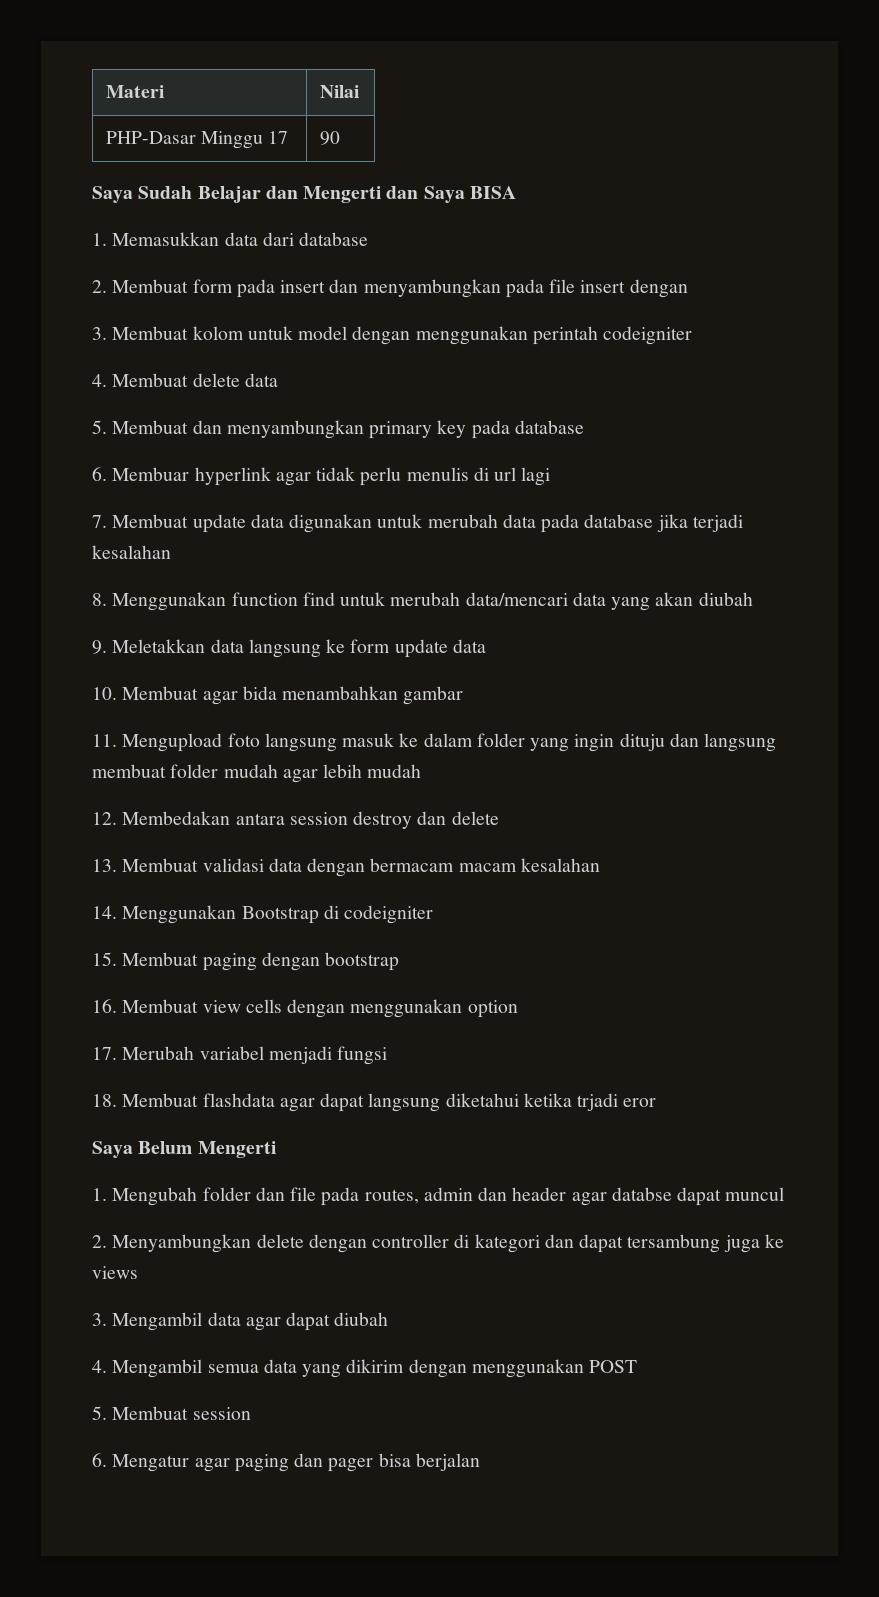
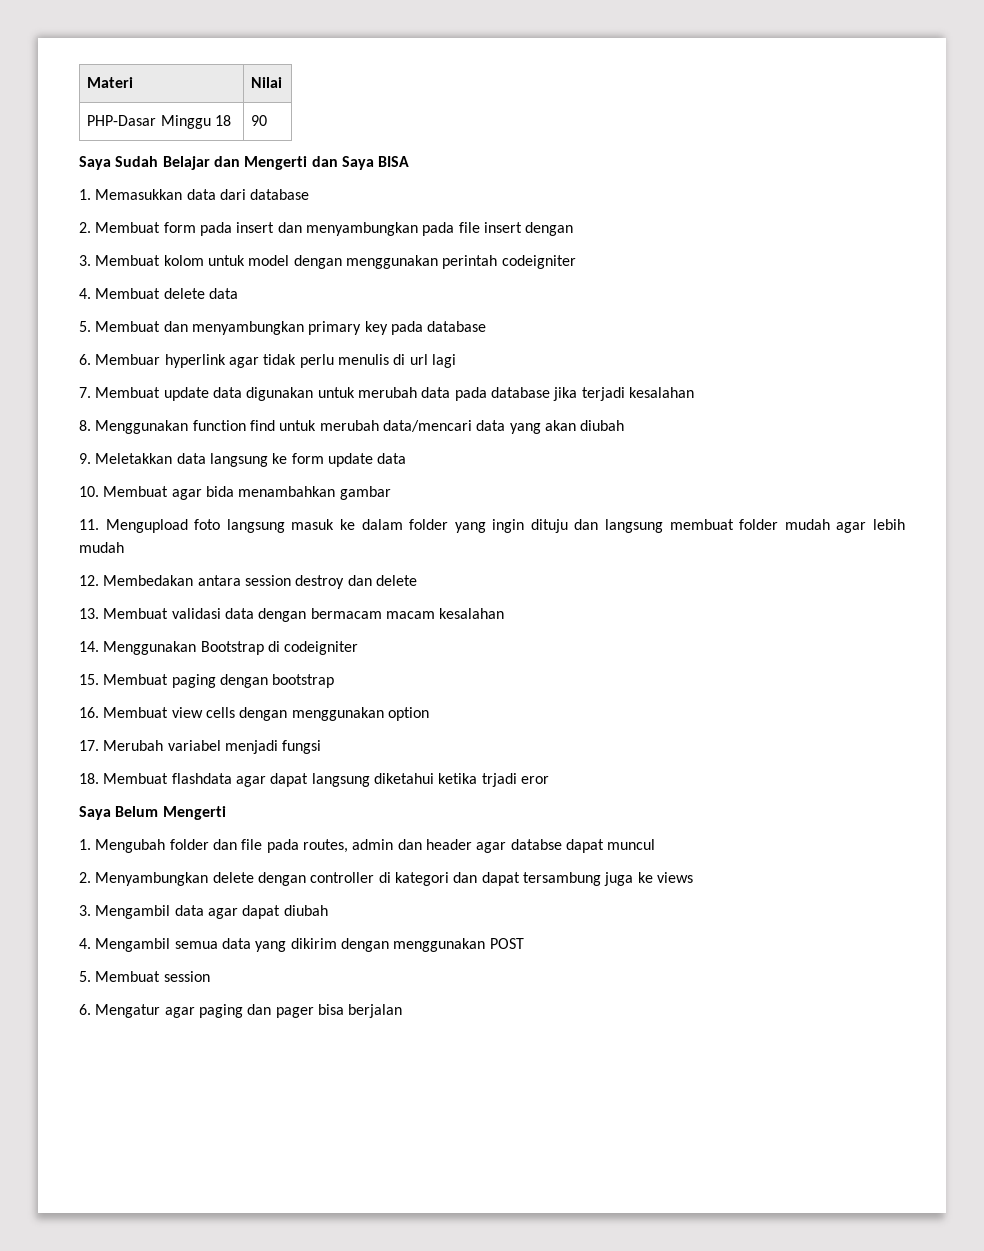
- PHP-Dasar Minggu 17 | 90
+ PHP-Dasar Minggu 18 | 90

